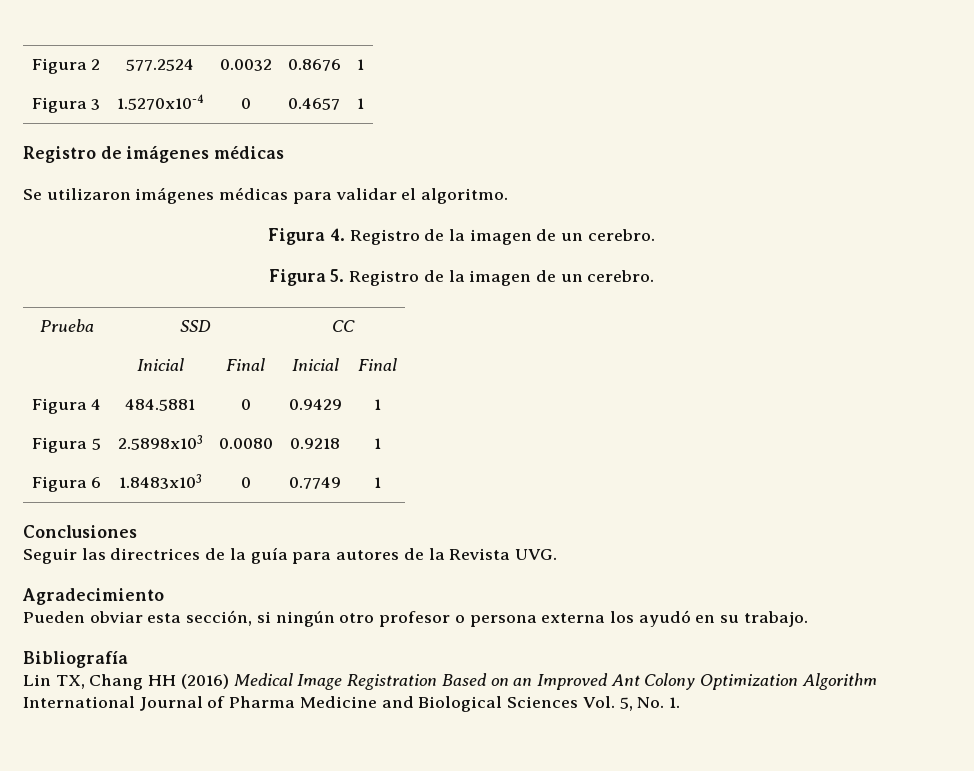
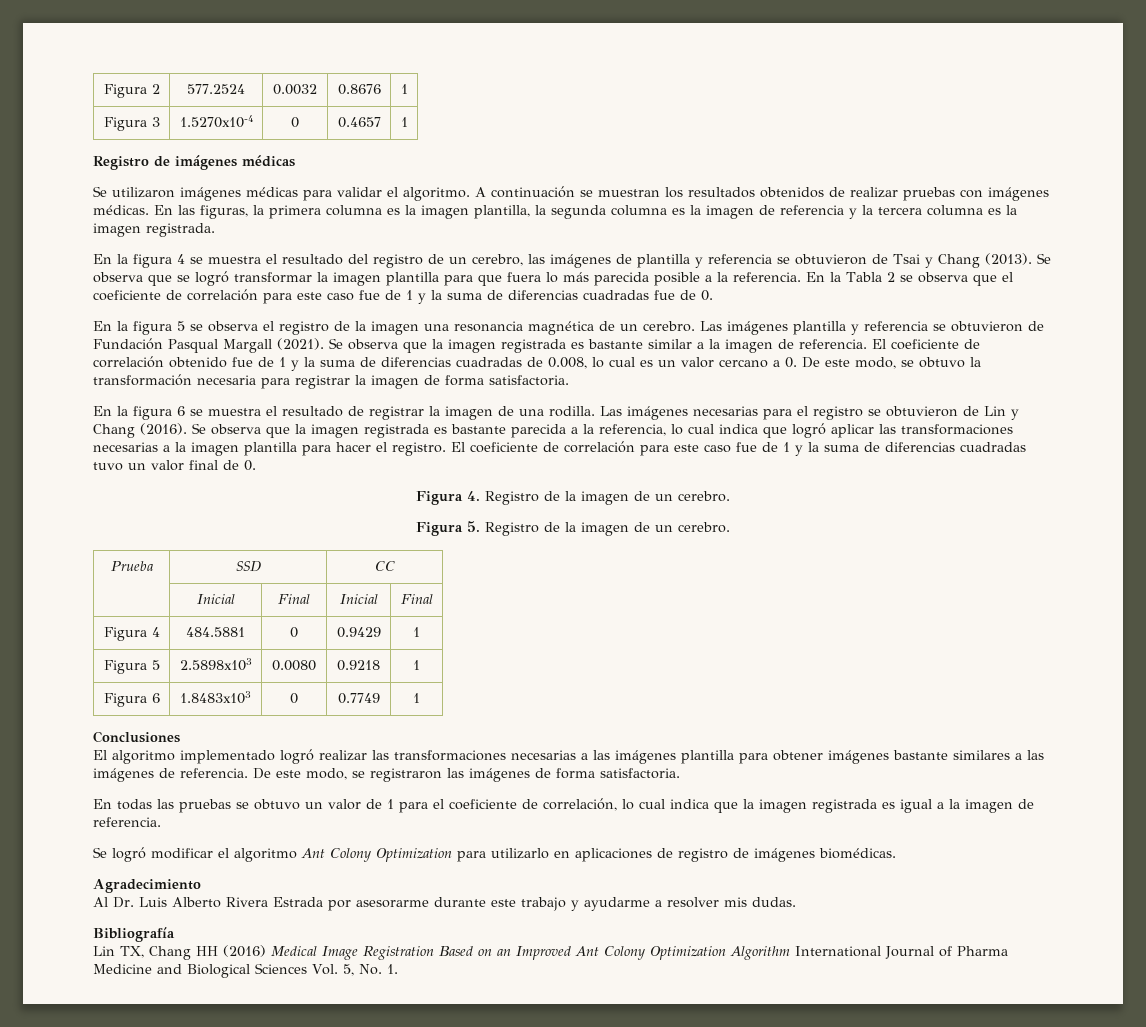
+ A continuación se muestran los resultados obtenidos de realizar pruebas con imágenes médicas. En las figuras, la primera columna es la imagen plantilla, la segunda columna es la imagen de referencia y la tercera columna es la imagen registrada.
+ En la figura 4 se muestra el resultado del registro de un cerebro, las imágenes de plantilla y referencia se obtuvieron de Tsai y Chang (2013). Se observa que se logró transformar la imagen plantilla para que fuera lo más parecida posible a la referencia. En la Tabla 2 se observa que el coeficiente de correlación para este caso fue de 1 y la suma de diferencias cuadradas fue de 0.
+ En la figura 5 se observa el registro de la imagen una resonancia magnética de un cerebro. Las imágenes plantilla y referencia se obtuvieron de Fundación Pasqual Margall (2021). Se observa que la imagen registrada es bastante similar a la imagen de referencia. El coeficiente de correlación obtenido fue de 1 y la suma de diferencias cuadradas de 0.008, lo cual es un valor cercano a 0. De este modo, se obtuvo la transformación necesaria para registrar la imagen de forma satisfactoria.
+ En la figura 6 se muestra el resultado de registrar la imagen de una rodilla. Las imágenes necesarias para el registro se obtuvieron de Lin y Chang (2016). Se observa que la imagen registrada es bastante parecida a la referencia, lo cual indica que logró aplicar las transformaciones necesarias a la imagen plantilla para hacer el registro. El coeficiente de correlación para este caso fue de 1 y la suma de diferencias cuadradas tuvo un valor final de 0.
- Seguir las directrices de la guía para autores de la Revista UVG.
+ El algoritmo implementado logró realizar las transformaciones necesarias a las imágenes plantilla para obtener imágenes bastante similares a las imágenes de referencia. De este modo, se registraron las imágenes de forma satisfactoria.
+ En todas las pruebas se obtuvo un valor de 1 para el coeficiente de correlación, lo cual indica que la imagen registrada es igual a la imagen de referencia.
+ Se logró modificar el algoritmo Ant Colony Optimization para utilizarlo en aplicaciones de registro de imágenes biomédicas.
  Agradecimiento
- Pueden obviar esta sección, si ningún otro profesor o persona externa los ayudó en su trabajo.
+ Al Dr. Luis Alberto Rivera Estrada por asesorarme durante este trabajo y ayudarme a resolver mis dudas.

